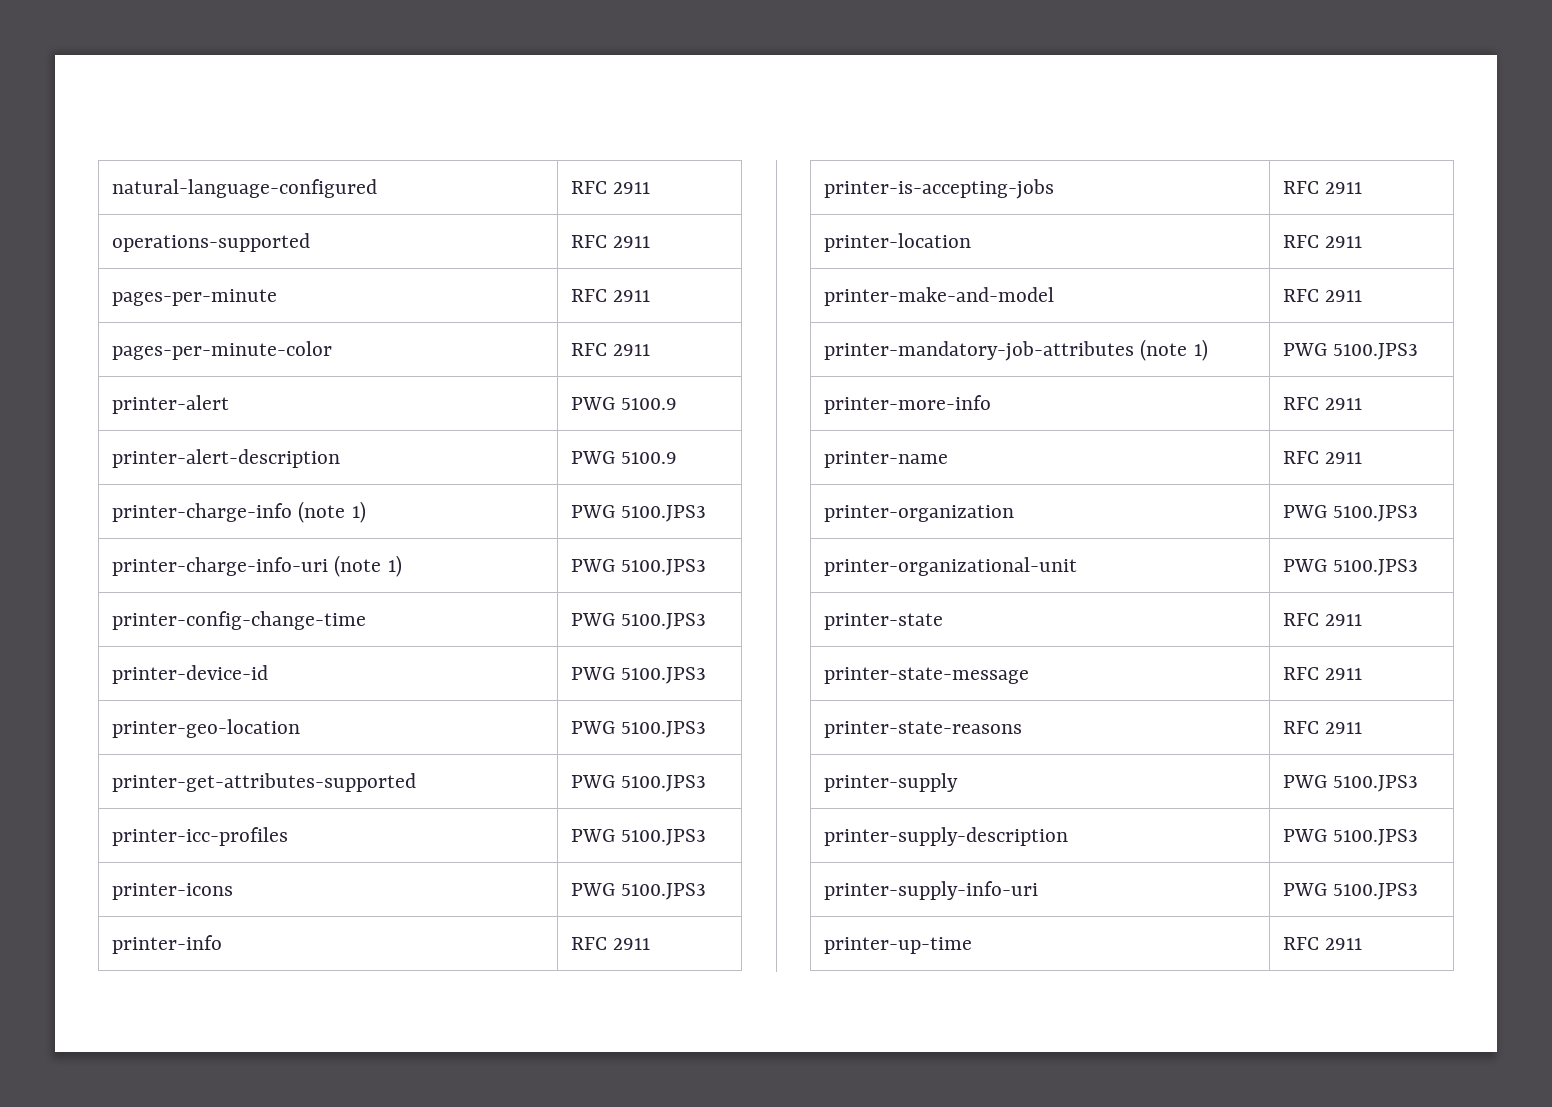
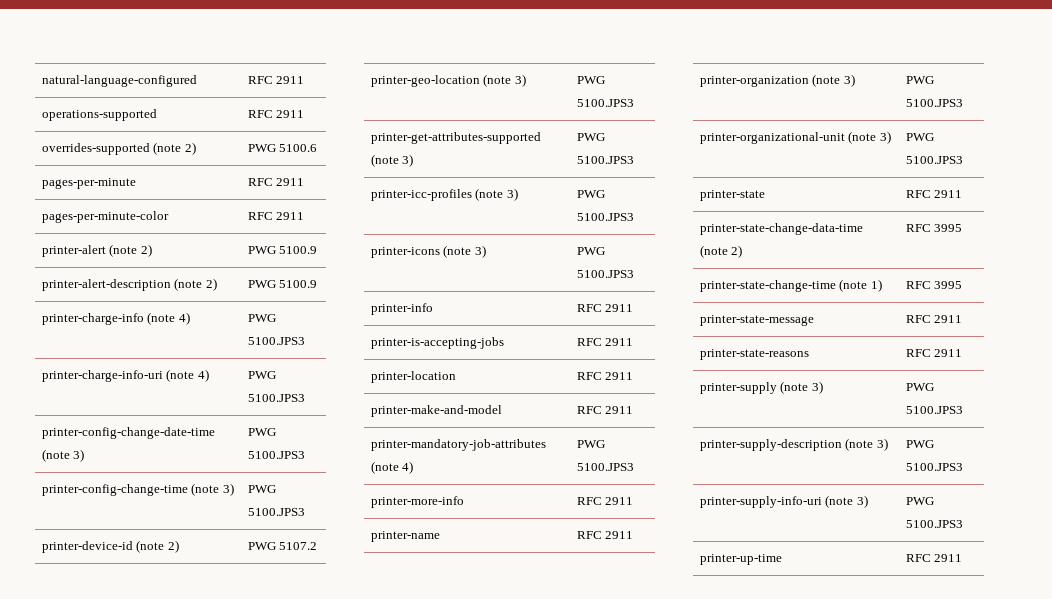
+ overrides-supported (note 2) | PWG 5100.6
- printer-alert | PWG 5100.9
+ printer-alert (note 2) | PWG 5100.9
- printer-alert-description | PWG 5100.9
+ printer-alert-description (note 2) | PWG 5100.9
- printer-charge-info (note 1) | PWG 5100.JPS3
+ printer-charge-info (note 4) | PWG 5100.JPS3
- printer-charge-info-uri (note 1) | PWG 5100.JPS3
+ printer-charge-info-uri (note 4) | PWG 5100.JPS3
+ printer-config-change-date-time (note 3) | PWG 5100.JPS3
- printer-config-change-time | PWG 5100.JPS3
+ printer-config-change-time (note 3) | PWG 5100.JPS3
- printer-device-id | PWG 5100.JPS3
+ printer-device-id (note 2) | PWG 5107.2
- printer-geo-location | PWG 5100.JPS3
+ printer-geo-location (note 3) | PWG 5100.JPS3
- printer-get-attributes-supported | PWG 5100.JPS3
+ printer-get-attributes-supported (note 3) | PWG 5100.JPS3
- printer-icc-profiles | PWG 5100.JPS3
+ printer-icc-profiles (note 3) | PWG 5100.JPS3
- printer-icons | PWG 5100.JPS3
+ printer-icons (note 3) | PWG 5100.JPS3
- printer-mandatory-job-attributes (note 1) | PWG 5100.JPS3
+ printer-mandatory-job-attributes (note 4) | PWG 5100.JPS3
- printer-organization | PWG 5100.JPS3
+ printer-organization (note 3) | PWG 5100.JPS3
- printer-organizational-unit | PWG 5100.JPS3
+ printer-organizational-unit (note 3) | PWG 5100.JPS3
+ printer-state-change-data-time (note 2) | RFC 3995
+ printer-state-change-time (note 1) | RFC 3995
- printer-supply | PWG 5100.JPS3
+ printer-supply (note 3) | PWG 5100.JPS3
- printer-supply-description | PWG 5100.JPS3
+ printer-supply-description (note 3) | PWG 5100.JPS3
- printer-supply-info-uri | PWG 5100.JPS3
+ printer-supply-info-uri (note 3) | PWG 5100.JPS3

